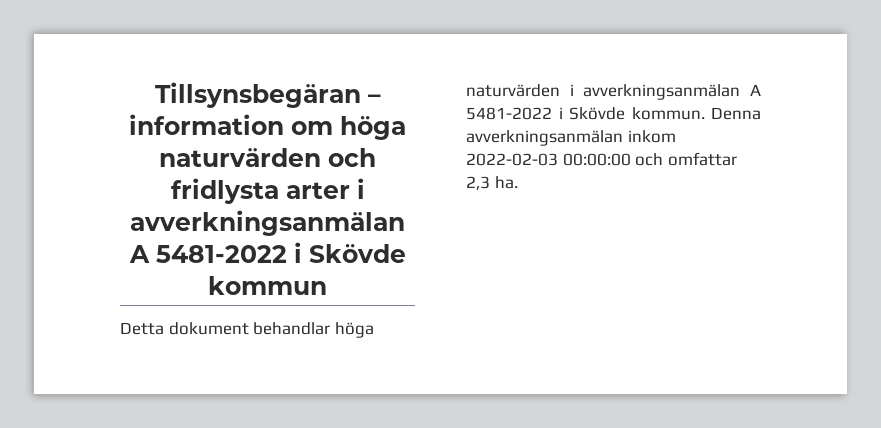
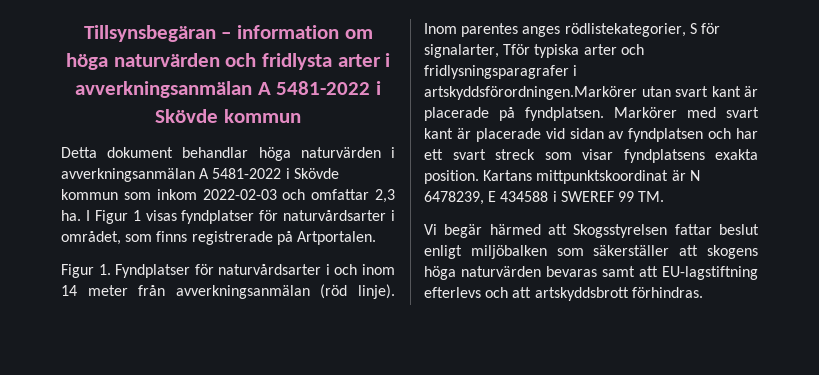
- Detta dokument behandlar höga naturvärden i avverkningsanmälan A 5481-2022 i Skövde kommun. Denna avverkningsanmälan inkom 2022-02-03 00:00:00 och omfattar 2,3 ha.
+ Detta dokument behandlar höga naturvärden i avverkningsanmälan A 5481-2022 i Skövde kommun som inkom 2022-02-03 och omfattar 2,3 ha.
+ I Figur 1 visas fyndplatser för naturvårdsarter i området, som finns registrerade på Artportalen.
+ Figur 1. Fyndplatser för naturvårdsarter i och inom 14 meter från avverkningsanmälan (röd linje). Inom parentes anges rödlistekategorier, S för signalarter, Tför typiska arter och fridlysningsparagrafer i artskyddsförordningen.Markörer utan svart kant är placerade på fyndplatsen. Markörer med svart kant är placerade vid sidan av fyndplatsen och har ett svart streck som visar fyndplatsens exakta position. Kartans mittpunktskoordinat är N 6478239, E 434588 i SWEREF 99 TM.
+ Vi begär härmed att Skogsstyrelsen fattar beslut enligt miljöbalken som säkerställer att skogens höga naturvärden bevaras samt att EU-lagstiftning efterlevs och att artskyddsbrott förhindras.

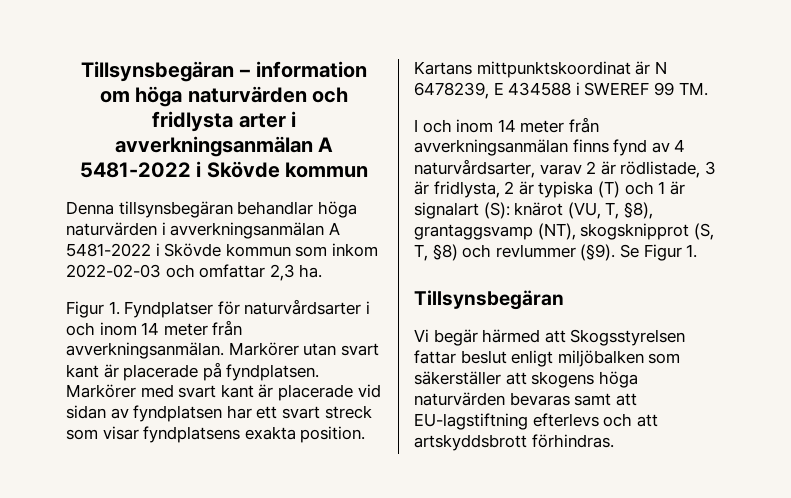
- Detta dokument behandlar höga naturvärden i avverkningsanmälan A 5481-2022 i Skövde kommun som inkom 2022-02-03 och omfattar 2,3 ha. I Figur 1 visas fyndplatser för naturvårdsarter i området, som finns registrerade på Artportalen.
+ Denna tillsynsbegäran behandlar höga naturvärden i avverkningsanmälan A 5481-2022 i Skövde kommun som inkom 2022-02-03 och omfattar 2,3 ha.
- Figur 1. Fyndplatser för naturvårdsarter i och inom 14 meter från avverkningsanmälan (röd linje). Inom parentes anges rödlistekategorier, S för signalarter, Tför typiska arter och fridlysningsparagrafer i artskyddsförordningen.Markörer utan svart kant är placerade på fyndplatsen.
+ Figur 1. Fyndplatser för naturvårdsarter i och inom 14 meter från avverkningsanmälan. Markörer utan svart kant är placerade på fyndplatsen.
- Markörer med svart kant är placerade vid sidan av fyndplatsen och har ett svart streck som visar fyndplatsens exakta position.
+ Markörer med svart kant är placerade vid sidan av fyndplatsen har ett svart streck som visar fyndplatsens exakta position.
+ I och inom 14 meter från avverkningsanmälan finns fynd av 4 naturvårdsarter, varav 2 är rödlistade, 3 är fridlysta, 2 är typiska (T) och 1 är signalart (S): knärot (VU, T, §8), grantaggsvamp (NT), skogsknipprot (S, T, §8) och revlummer (§9). Se Figur 1.
+ Tillsynsbegäran

